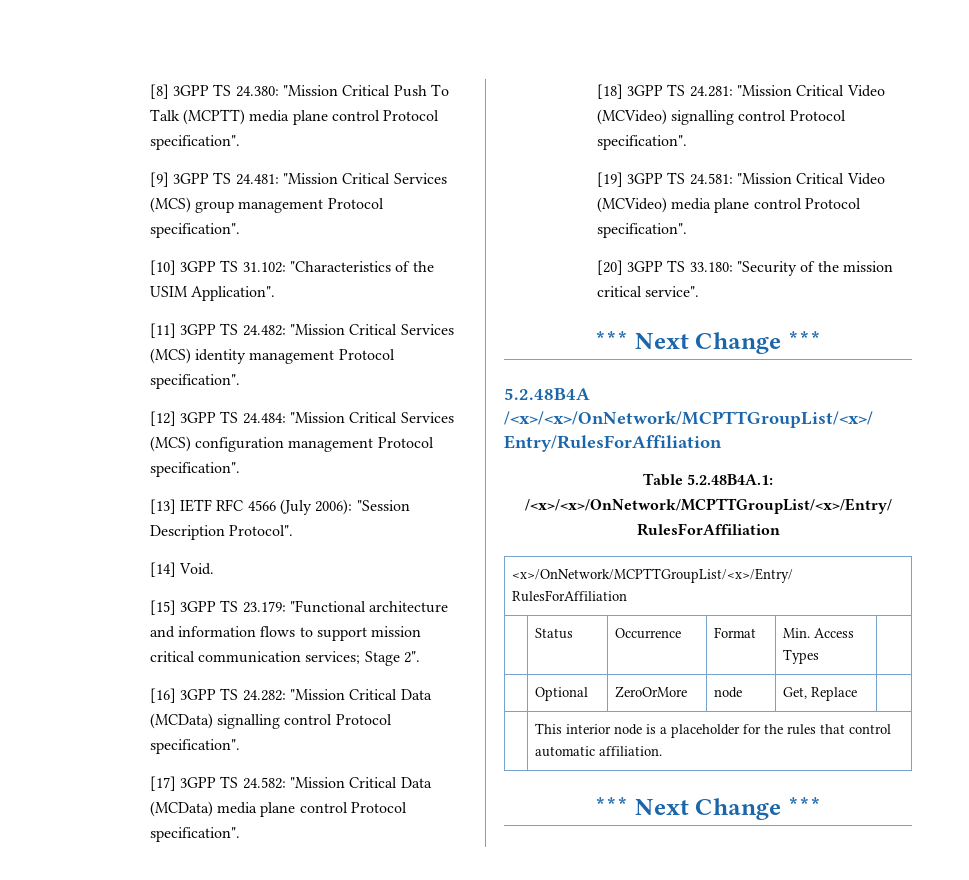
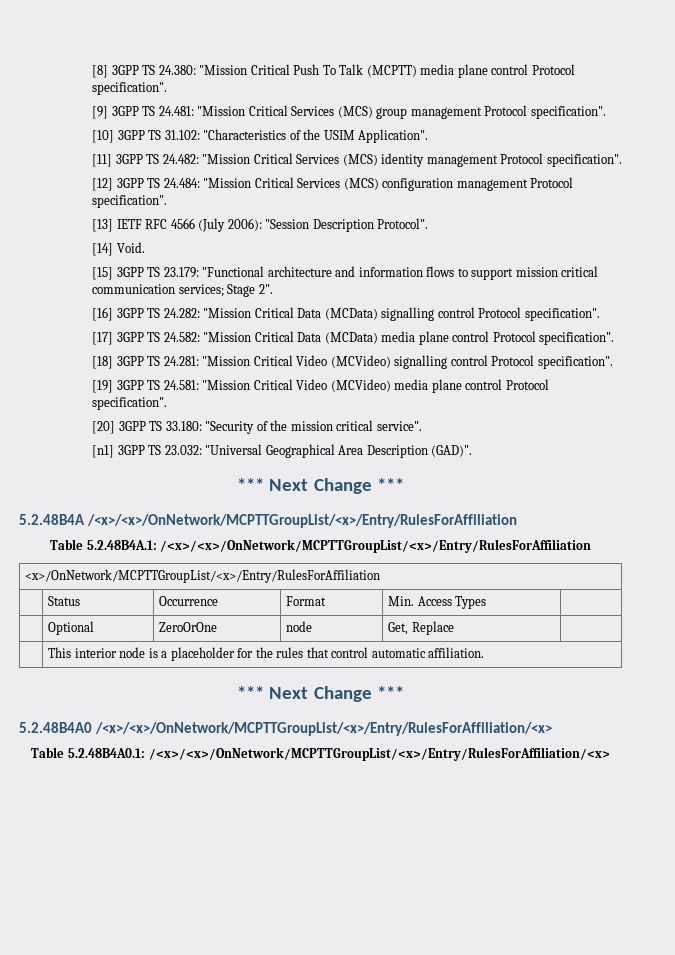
+ [n1] 3GPP TS 23.032: "Universal Geographical Area Description (GAD)".
- | Optional | ZeroOrMore | node | Get, Replace |
+ | Optional | ZeroOrOne | node | Get, Replace |
+ 5.2.48B4A0 /<x>/<x>/OnNetwork/MCPTTGroupList/<x>/Entry/RulesForAffiliation/<x>
+ Table 5.2.48B4A0.1: /<x>/<x>/OnNetwork/MCPTTGroupList/<x>/Entry/RulesForAffiliation/<x>

